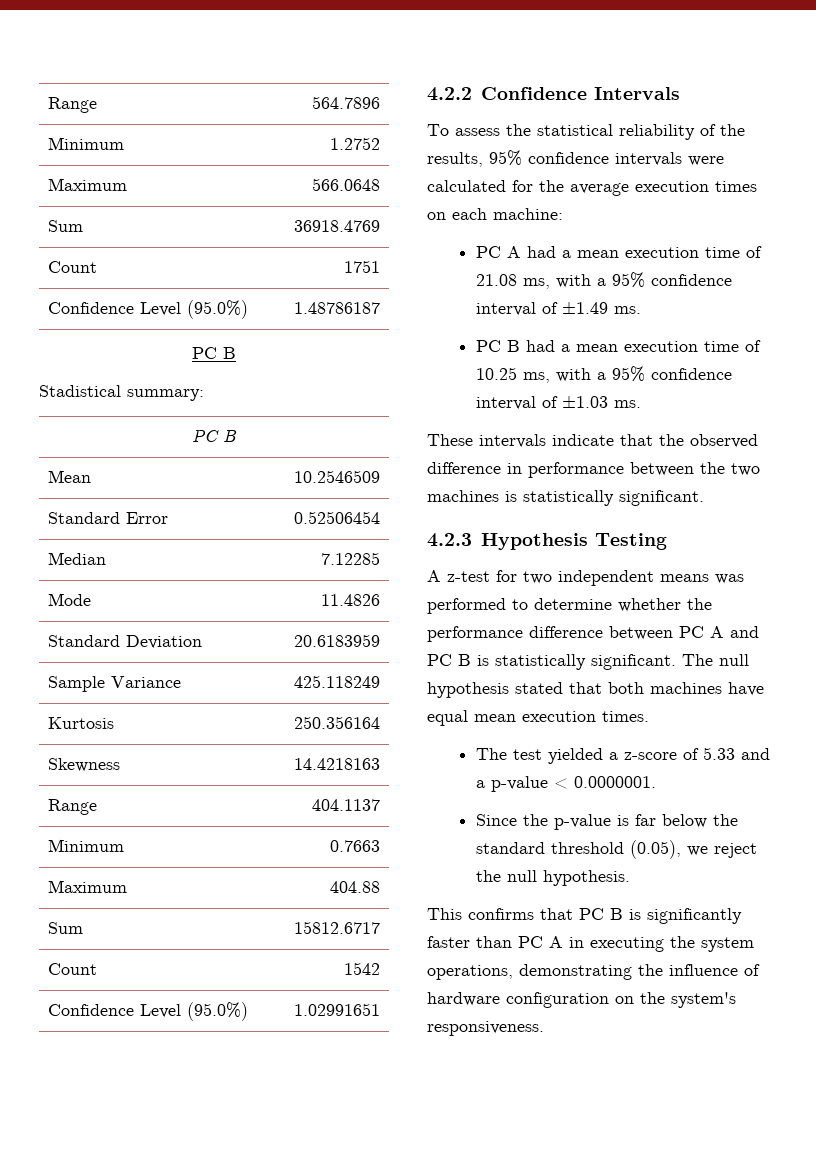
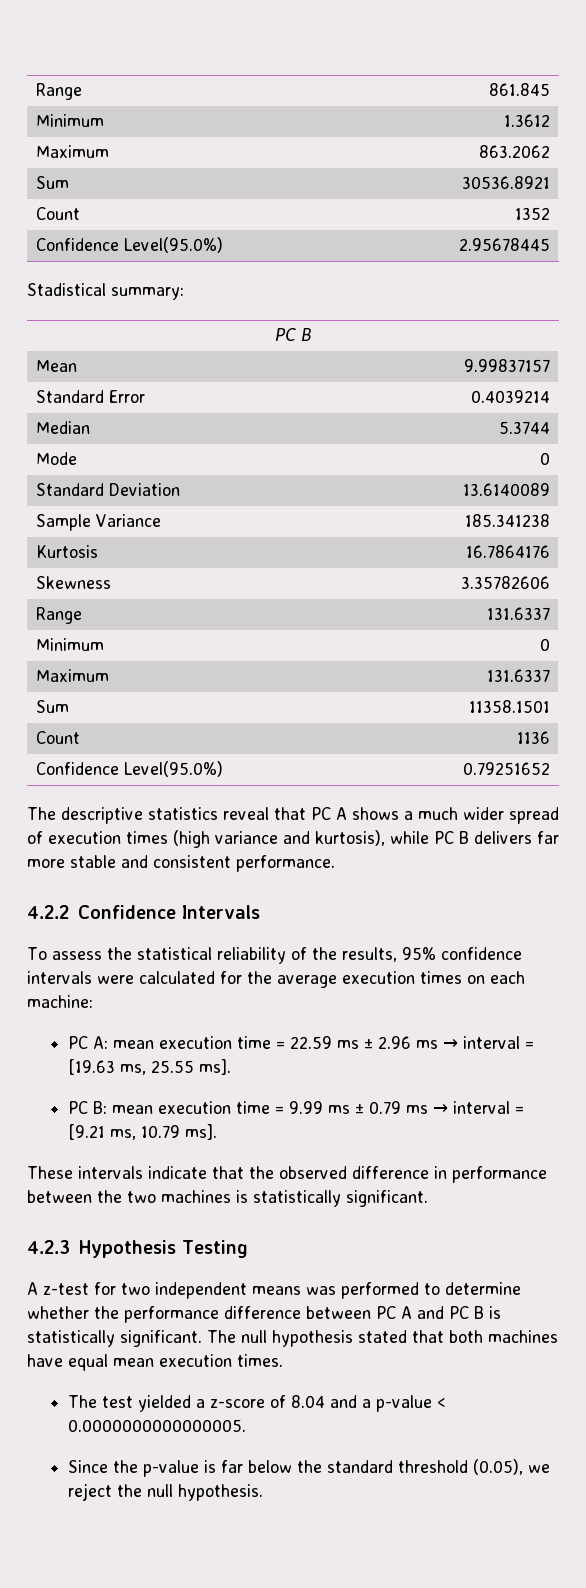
- Range | 564.7896
- Minimum | 1.2752
- Maximum | 566.0648
- Sum | 36918.4769
- Count | 1751
- Confidence Level (95.0%) | 1.48786187
- PC B
+ Range | 861.845
+ Minimum | 1.3612
+ Maximum | 863.2062
+ Sum | 30536.8921
+ Count | 1352
+ Confidence Level(95.0%) | 2.95678445
- Mean | 10.2546509
+ Mean | 9.99837157
- Standard Error | 0.52506454
+ Standard Error | 0.4039214
- Median | 7.12285
+ Median | 5.3744
- Mode | 11.4826
+ Mode | 0
- Standard Deviation | 20.6183959
+ Standard Deviation | 13.6140089
- Sample Variance | 425.118249
+ Sample Variance | 185.341238
- Kurtosis | 250.356164
+ Kurtosis | 16.7864176
- Skewness | 14.4218163
- Range | 404.1137
- Minimum | 0.7663
- Maximum | 404.88
- Sum | 15812.6717
- Count | 1542
- Confidence Level (95.0%) | 1.02991651
+ Skewness | 3.35782606
+ Range | 131.6337
+ Minimum | 0
+ Maximum | 131.6337
+ Sum | 11358.1501
+ Count | 1136
+ Confidence Level(95.0%) | 0.79251652
+ The descriptive statistics reveal that PC A shows a much wider spread of execution times (high variance and kurtosis), while PC B delivers far more stable and consistent performance.
- PC A had a mean execution time of 21.08 ms, with a 95% confidence interval of ±1.49 ms.
- PC B had a mean execution time of 10.25 ms, with a 95% confidence interval of ±1.03 ms.
+ PC A: mean execution time = 22.59 ms ± 2.96 ms → interval = [19.63 ms, 25.55 ms].
+ PC B: mean execution time = 9.99 ms ± 0.79 ms → interval = [9.21 ms, 10.79 ms].
- The test yielded a z-score of 5.33 and a p-value < 0.0000001.
+ The test yielded a z-score of 8.04 and a p-value < 0.0000000000000005.
- This confirms that PC B is significantly faster than PC A in executing the system operations, demonstrating the influence of hardware configuration on the system's responsiveness.

